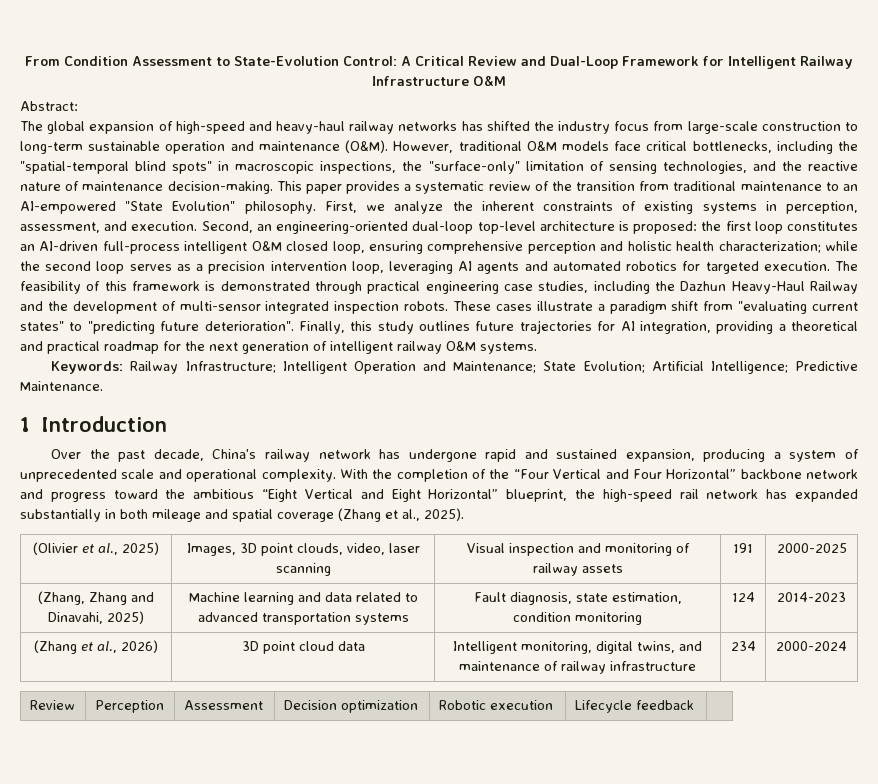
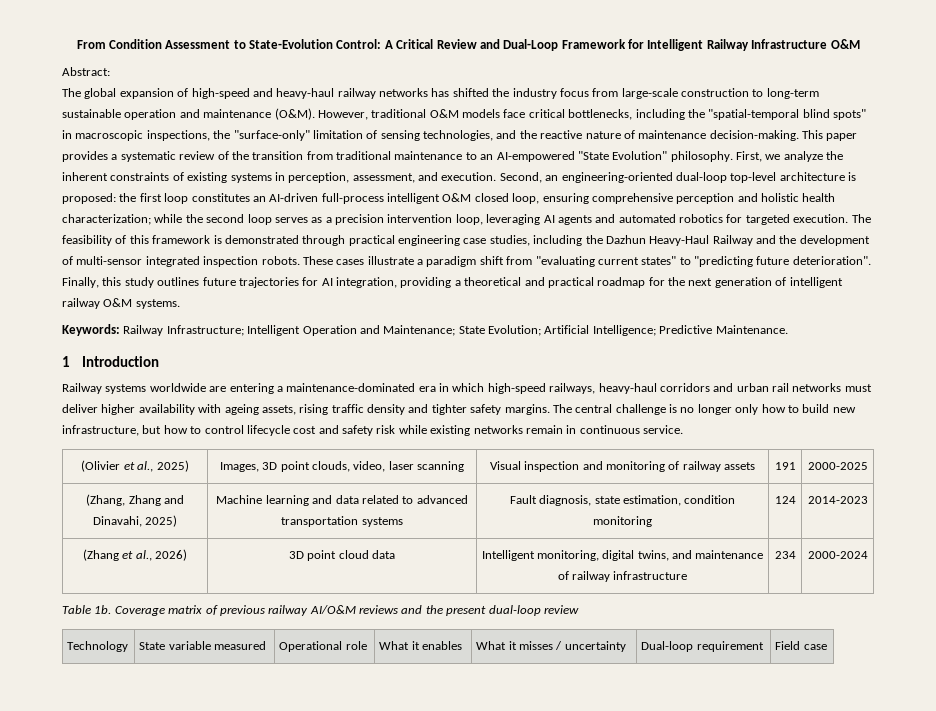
- Over the past decade, China's railway network has undergone rapid and sustained expansion, producing a system of unprecedented scale and operational complexity. With the completion of the “Four Vertical and Four Horizontal” backbone network and progress toward the ambitious “Eight Vertical and Eight Horizontal” blueprint, the high-speed rail network has expanded substantially in both mileage and spatial coverage (Zhang et al., 2025).
+ Railway systems worldwide are entering a maintenance-dominated era in which high-speed railways, heavy-haul corridors and urban rail networks must deliver higher availability with ageing assets, rising traffic density and tighter safety margins. The central challenge is no longer only how to build new infrastructure, but how to control lifecycle cost and safety risk while existing networks remain in continuous service.
- Review | Perception | Assessment | Decision optimization | Robotic execution | Lifecycle feedback |
+ Table 1b. Coverage matrix of previous railway AI/O&M reviews and the present dual-loop review
+ Technology | State variable measured | Operational role | What it enables | What it misses / uncertainty | Dual-loop requirement | Field case

